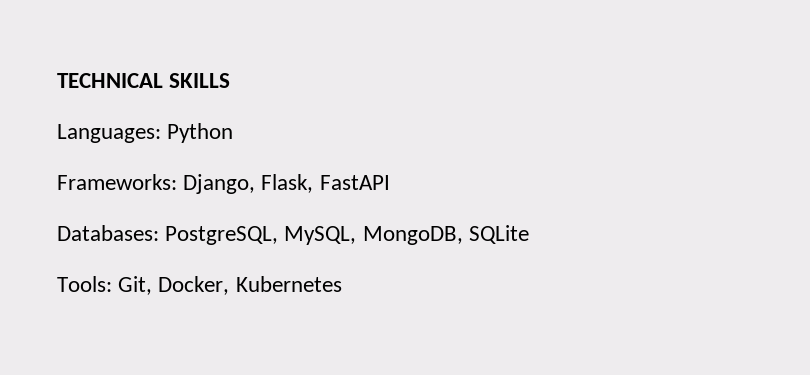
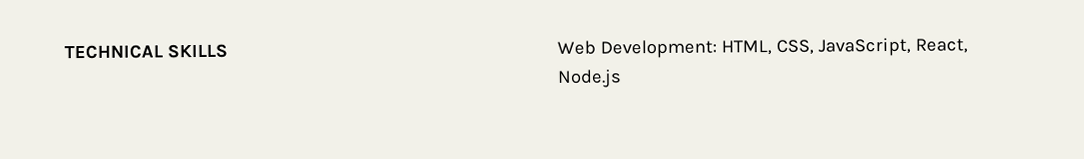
- Languages: Python
- Frameworks: Django, Flask, FastAPI
- Databases: PostgreSQL, MySQL, MongoDB, SQLite
- Tools: Git, Docker, Kubernetes
+ Web Development: HTML, CSS, JavaScript, React, Node.js

